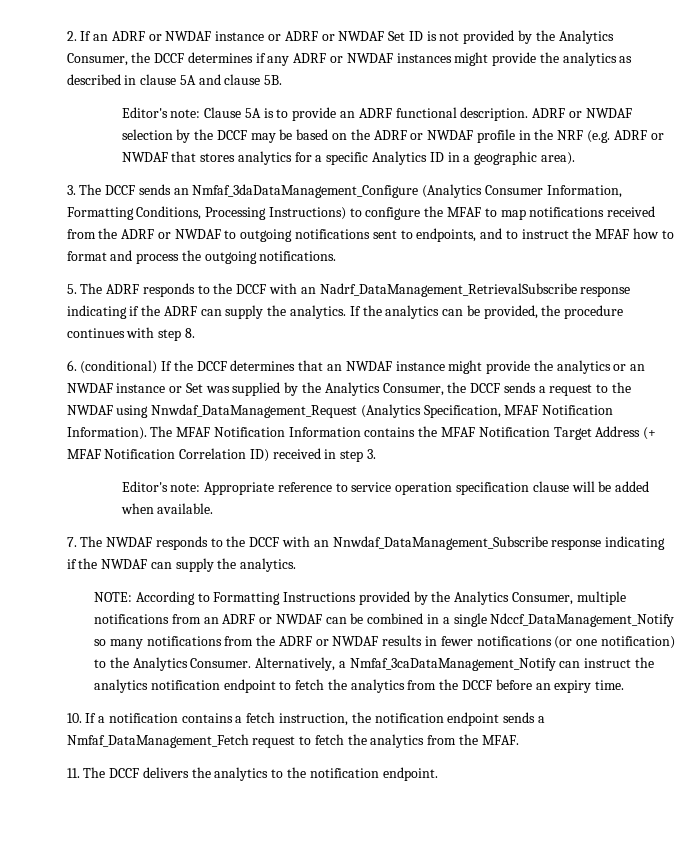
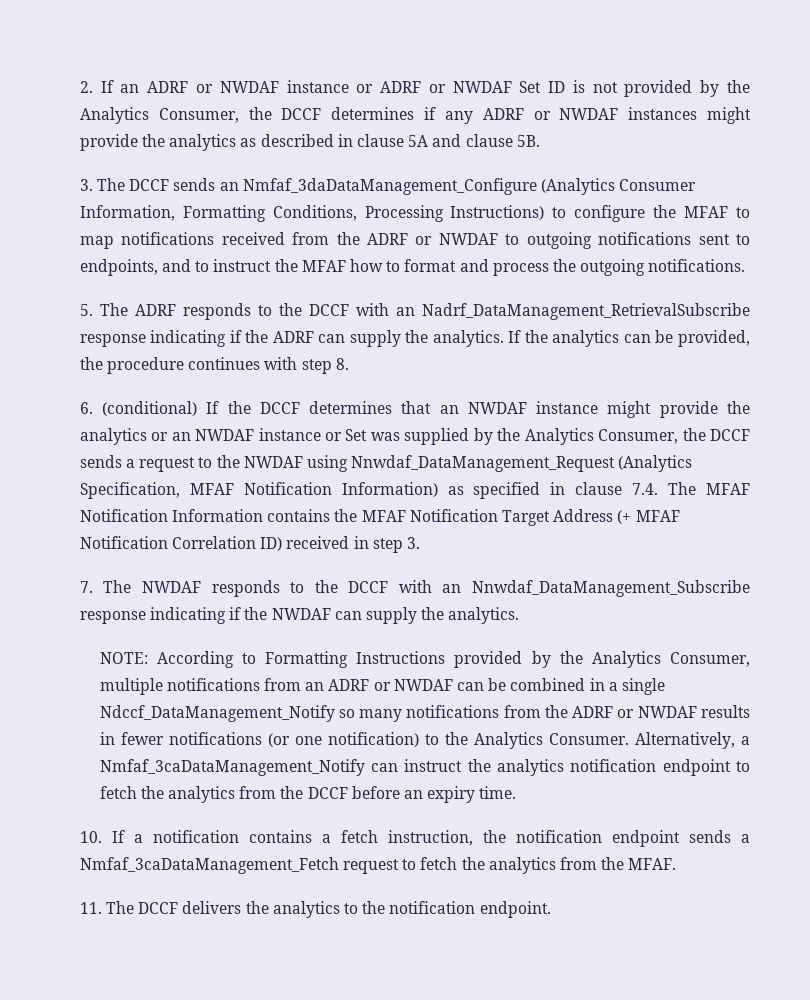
- Editor's note: Clause 5A is to provide an ADRF functional description. ADRF or NWDAF selection by the DCCF may be based on the ADRF or NWDAF profile in the NRF (e.g. ADRF or NWDAF that stores analytics for a specific Analytics ID in a geographic area).
- 6. (conditional) If the DCCF determines that an NWDAF instance might provide the analytics or an NWDAF instance or Set was supplied by the Analytics Consumer, the DCCF sends a request to the NWDAF using Nnwdaf_DataManagement_Request (Analytics Specification, MFAF Notification Information). The MFAF Notification Information contains the MFAF Notification Target Address (+ MFAF Notification Correlation ID) received in step 3.
+ 6. (conditional) If the DCCF determines that an NWDAF instance might provide the analytics or an NWDAF instance or Set was supplied by the Analytics Consumer, the DCCF sends a request to the NWDAF using Nnwdaf_DataManagement_Request (Analytics Specification, MFAF Notification Information) as specified in clause 7.4. The MFAF Notification Information contains the MFAF Notification Target Address (+ MFAF Notification Correlation ID) received in step 3.
- Editor's note: Appropriate reference to service operation specification clause will be added when available.
- 10. If a notification contains a fetch instruction, the notification endpoint sends a Nmfaf_DataManagement_Fetch request to fetch the analytics from the MFAF.
+ 10. If a notification contains a fetch instruction, the notification endpoint sends a Nmfaf_3caDataManagement_Fetch request to fetch the analytics from the MFAF.

